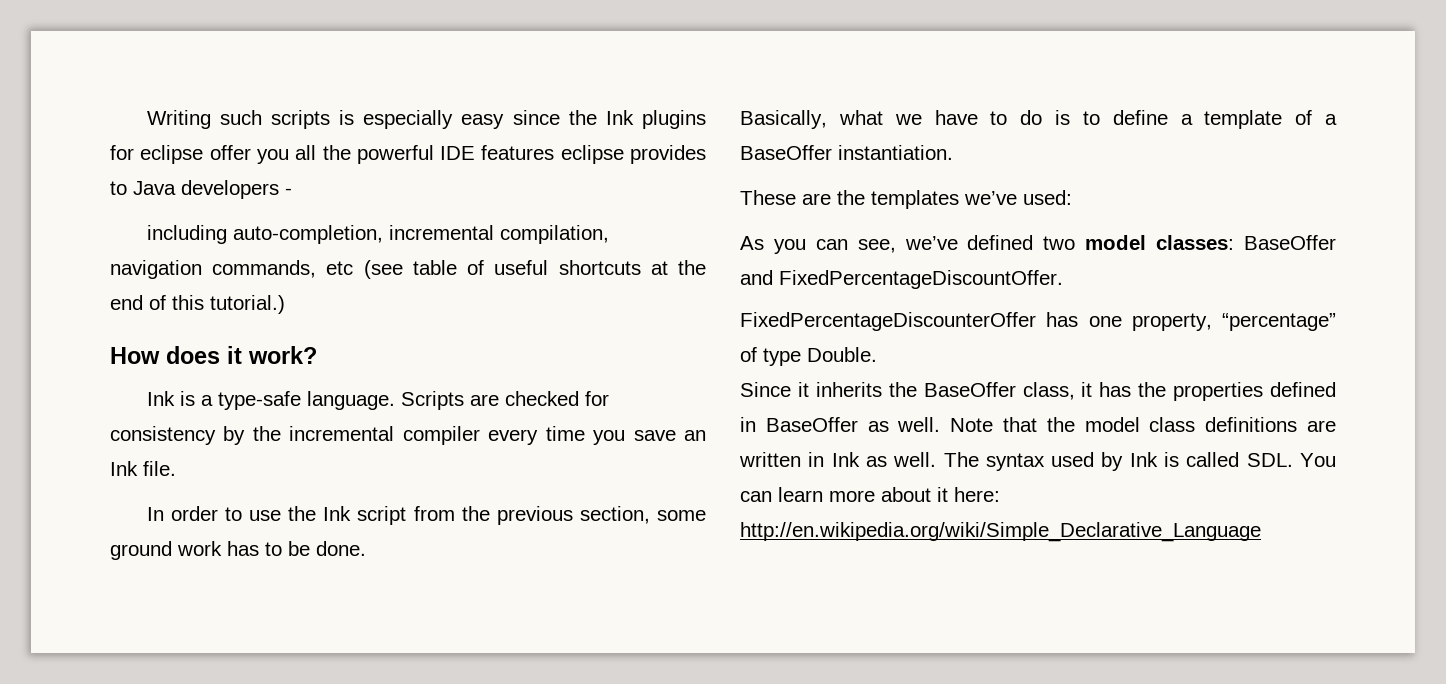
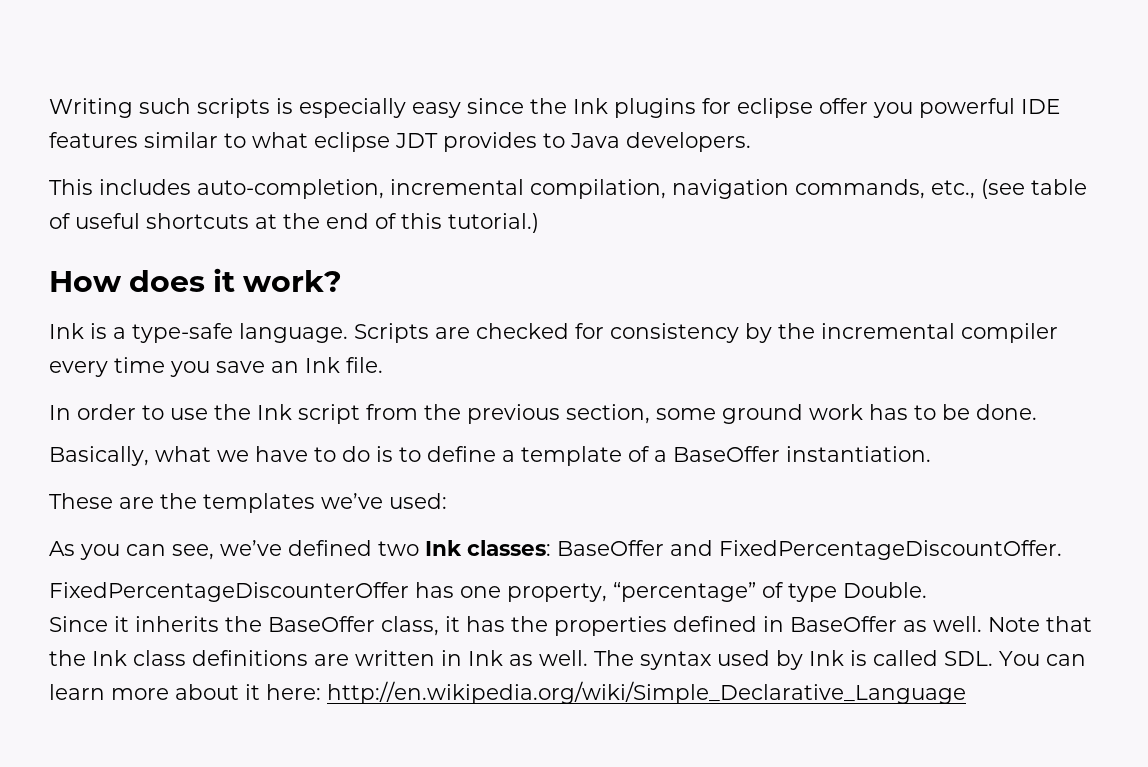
- Writing such scripts is especially easy since the Ink plugins for eclipse offer you all the powerful IDE features eclipse provides to Java developers -
- including auto-completion, incremental compilation, navigation commands, etc (see table of useful shortcuts at the end of this tutorial.)
+ Writing such scripts is especially easy since the Ink plugins for eclipse offer you powerful IDE features similar to what eclipse JDT provides to Java developers.
+ This includes auto-completion, incremental compilation, navigation commands, etc., (see table of useful shortcuts at the end of this tutorial.)
- As you can see, we’ve defined two model classes: BaseOffer and FixedPercentageDiscountOffer.
+ As you can see, we’ve defined two Ink classes: BaseOffer and FixedPercentageDiscountOffer.
- Note that the model class definitions are written in Ink as well.
+ Note that the Ink class definitions are written in Ink as well.

